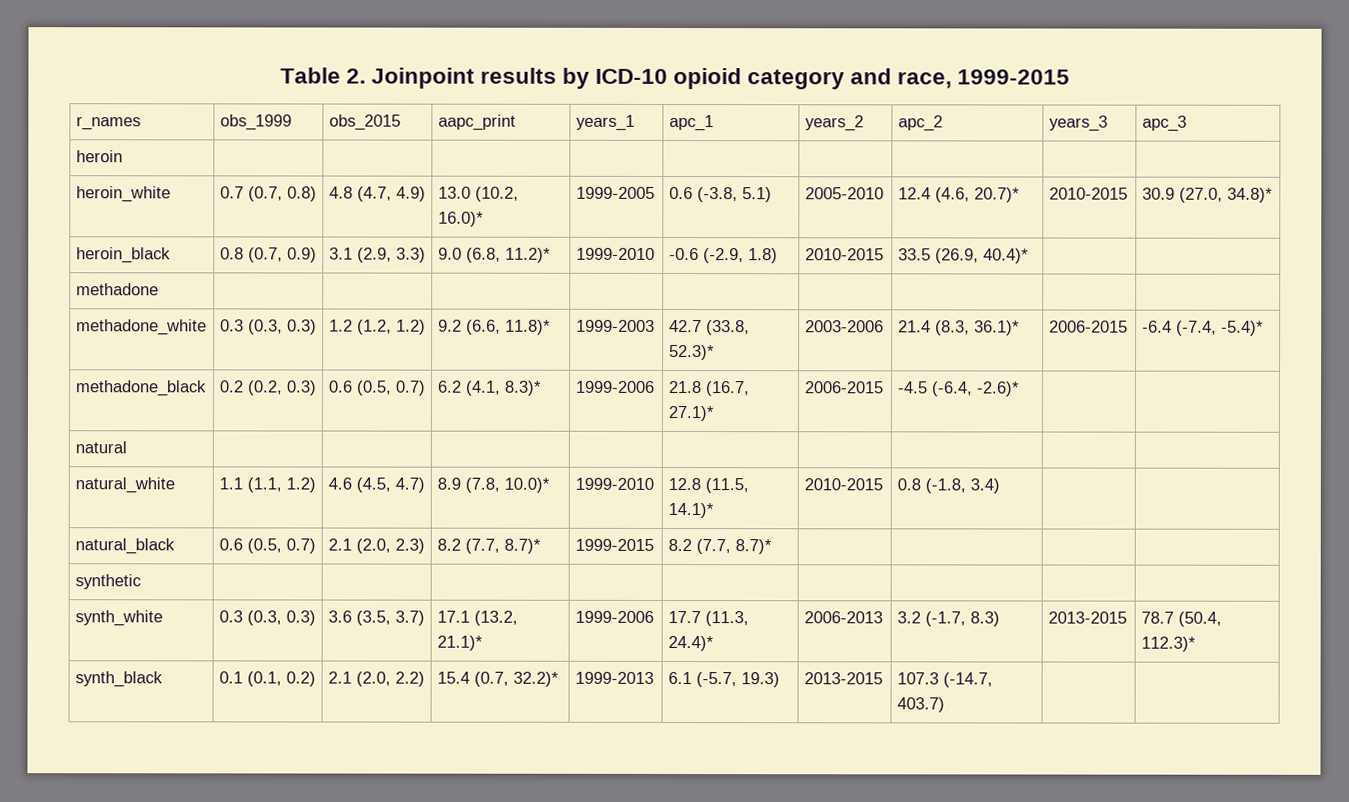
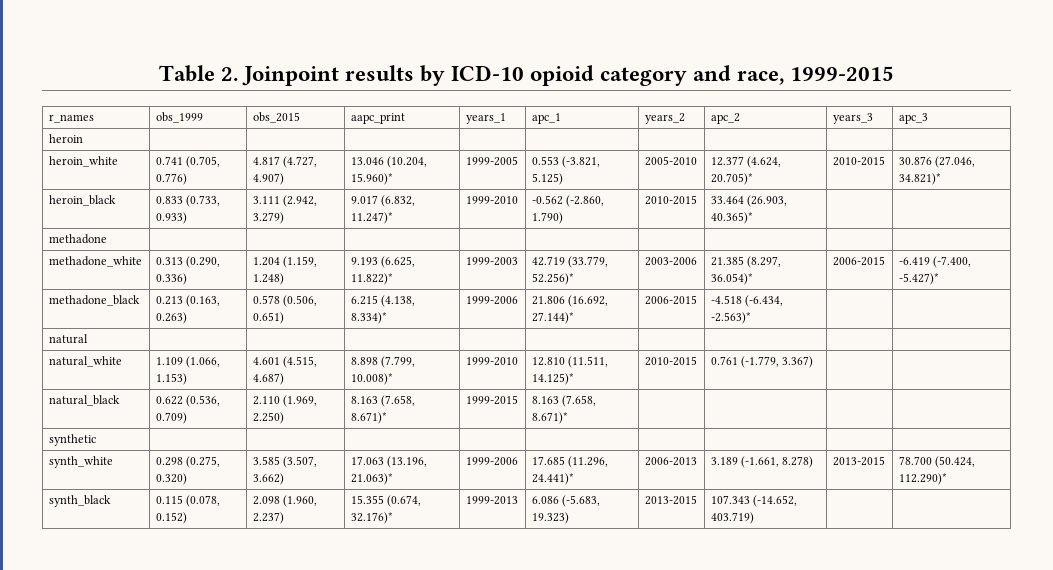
- heroin_white | 0.7 (0.7, 0.8) | 4.8 (4.7, 4.9) | 13.0 (10.2, 16.0)* | 1999-2005 | 0.6 (-3.8, 5.1) | 2005-2010 | 12.4 (4.6, 20.7)* | 2010-2015 | 30.9 (27.0, 34.8)*
- heroin_black | 0.8 (0.7, 0.9) | 3.1 (2.9, 3.3) | 9.0 (6.8, 11.2)* | 1999-2010 | -0.6 (-2.9, 1.8) | 2010-2015 | 33.5 (26.9, 40.4)* | |
+ heroin_white | 0.741 (0.705, 0.776) | 4.817 (4.727, 4.907) | 13.046 (10.204, 15.960)* | 1999-2005 | 0.553 (-3.821, 5.125) | 2005-2010 | 12.377 (4.624, 20.705)* | 2010-2015 | 30.876 (27.046, 34.821)*
+ heroin_black | 0.833 (0.733, 0.933) | 3.111 (2.942, 3.279) | 9.017 (6.832, 11.247)* | 1999-2010 | -0.562 (-2.860, 1.790) | 2010-2015 | 33.464 (26.903, 40.365)* | |
  methadone | | | | | | | | |
- methadone_white | 0.3 (0.3, 0.3) | 1.2 (1.2, 1.2) | 9.2 (6.6, 11.8)* | 1999-2003 | 42.7 (33.8, 52.3)* | 2003-2006 | 21.4 (8.3, 36.1)* | 2006-2015 | -6.4 (-7.4, -5.4)*
- methadone_black | 0.2 (0.2, 0.3) | 0.6 (0.5, 0.7) | 6.2 (4.1, 8.3)* | 1999-2006 | 21.8 (16.7, 27.1)* | 2006-2015 | -4.5 (-6.4, -2.6)* | |
+ methadone_white | 0.313 (0.290, 0.336) | 1.204 (1.159, 1.248) | 9.193 (6.625, 11.822)* | 1999-2003 | 42.719 (33.779, 52.256)* | 2003-2006 | 21.385 (8.297, 36.054)* | 2006-2015 | -6.419 (-7.400, -5.427)*
+ methadone_black | 0.213 (0.163, 0.263) | 0.578 (0.506, 0.651) | 6.215 (4.138, 8.334)* | 1999-2006 | 21.806 (16.692, 27.144)* | 2006-2015 | -4.518 (-6.434, -2.563)* | |
  natural | | | | | | | | |
- natural_white | 1.1 (1.1, 1.2) | 4.6 (4.5, 4.7) | 8.9 (7.8, 10.0)* | 1999-2010 | 12.8 (11.5, 14.1)* | 2010-2015 | 0.8 (-1.8, 3.4) | |
- natural_black | 0.6 (0.5, 0.7) | 2.1 (2.0, 2.3) | 8.2 (7.7, 8.7)* | 1999-2015 | 8.2 (7.7, 8.7)* | | | |
+ natural_white | 1.109 (1.066, 1.153) | 4.601 (4.515, 4.687) | 8.898 (7.799, 10.008)* | 1999-2010 | 12.810 (11.511, 14.125)* | 2010-2015 | 0.761 (-1.779, 3.367) | |
+ natural_black | 0.622 (0.536, 0.709) | 2.110 (1.969, 2.250) | 8.163 (7.658, 8.671)* | 1999-2015 | 8.163 (7.658, 8.671)* | | | |
  synthetic | | | | | | | | |
- synth_white | 0.3 (0.3, 0.3) | 3.6 (3.5, 3.7) | 17.1 (13.2, 21.1)* | 1999-2006 | 17.7 (11.3, 24.4)* | 2006-2013 | 3.2 (-1.7, 8.3) | 2013-2015 | 78.7 (50.4, 112.3)*
- synth_black | 0.1 (0.1, 0.2) | 2.1 (2.0, 2.2) | 15.4 (0.7, 32.2)* | 1999-2013 | 6.1 (-5.7, 19.3) | 2013-2015 | 107.3 (-14.7, 403.7) | |
+ synth_white | 0.298 (0.275, 0.320) | 3.585 (3.507, 3.662) | 17.063 (13.196, 21.063)* | 1999-2006 | 17.685 (11.296, 24.441)* | 2006-2013 | 3.189 (-1.661, 8.278) | 2013-2015 | 78.700 (50.424, 112.290)*
+ synth_black | 0.115 (0.078, 0.152) | 2.098 (1.960, 2.237) | 15.355 (0.674, 32.176)* | 1999-2013 | 6.086 (-5.683, 19.323) | 2013-2015 | 107.343 (-14.652, 403.719) | |

